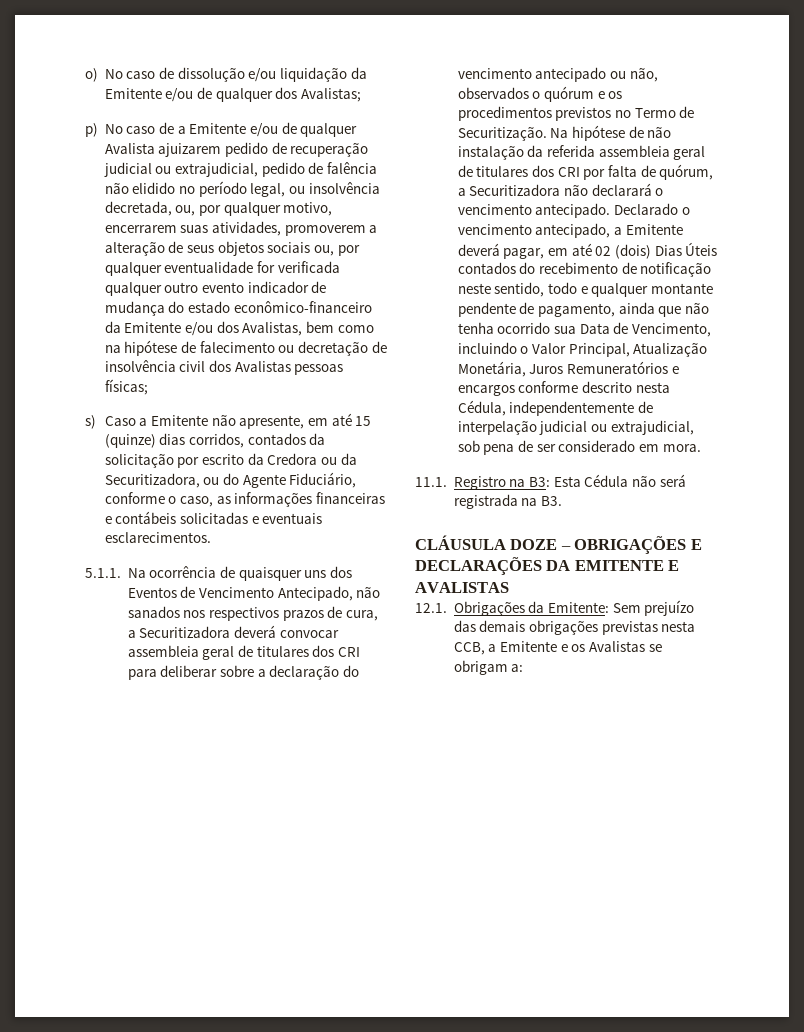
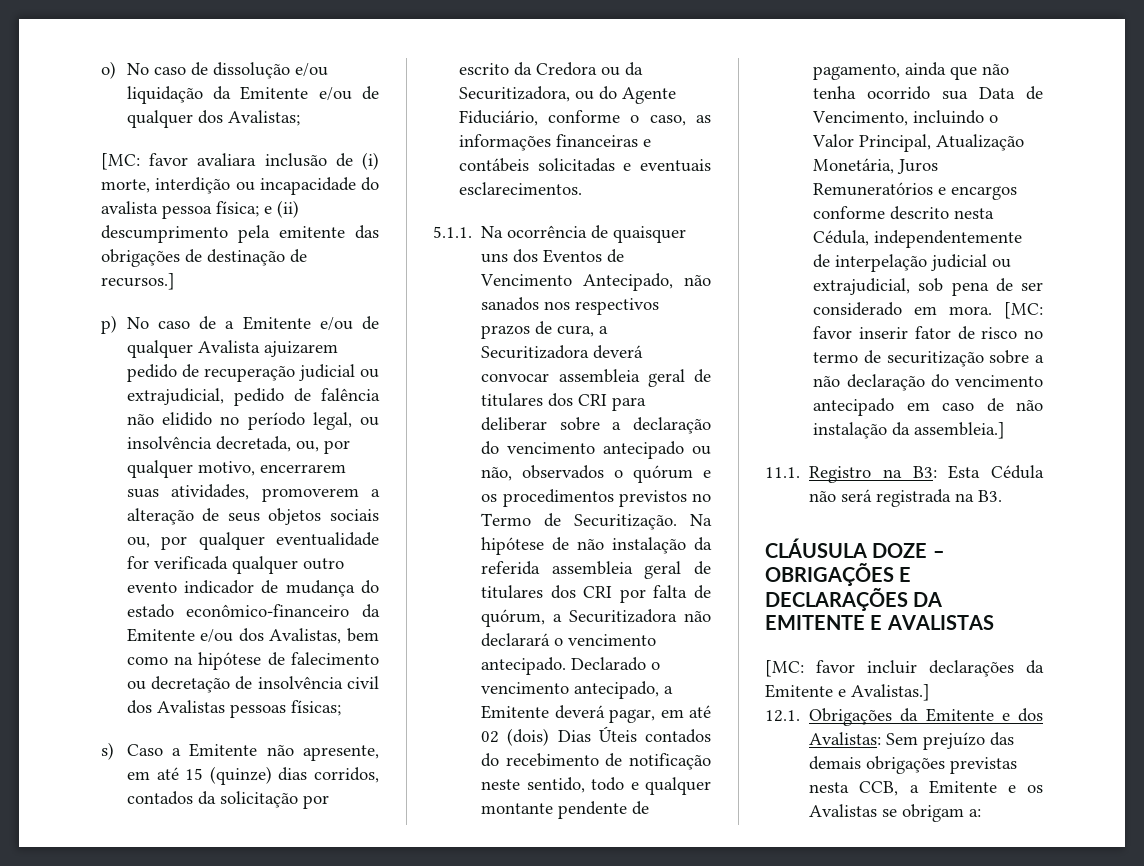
+ [MC: favor avaliara inclusão de (i) morte, interdição ou incapacidade do avalista pessoa física; e (ii) descumprimento pela emitente das obrigações de destinação de recursos.]
+ [MC: favor inserir fator de risco no termo de securitização sobre a não declaração do vencimento antecipado em caso de não instalação da assembleia.]
+ [MC: favor incluir declarações da Emitente e Avalistas.]
- 12.1. Obrigações da Emitente: Sem prejuízo das demais obrigações previstas nesta CCB, a Emitente e os Avalistas se obrigam a:
+ 12.1. Obrigações da Emitente e dos Avalistas: Sem prejuízo das demais obrigações previstas nesta CCB, a Emitente e os Avalistas se obrigam a:

